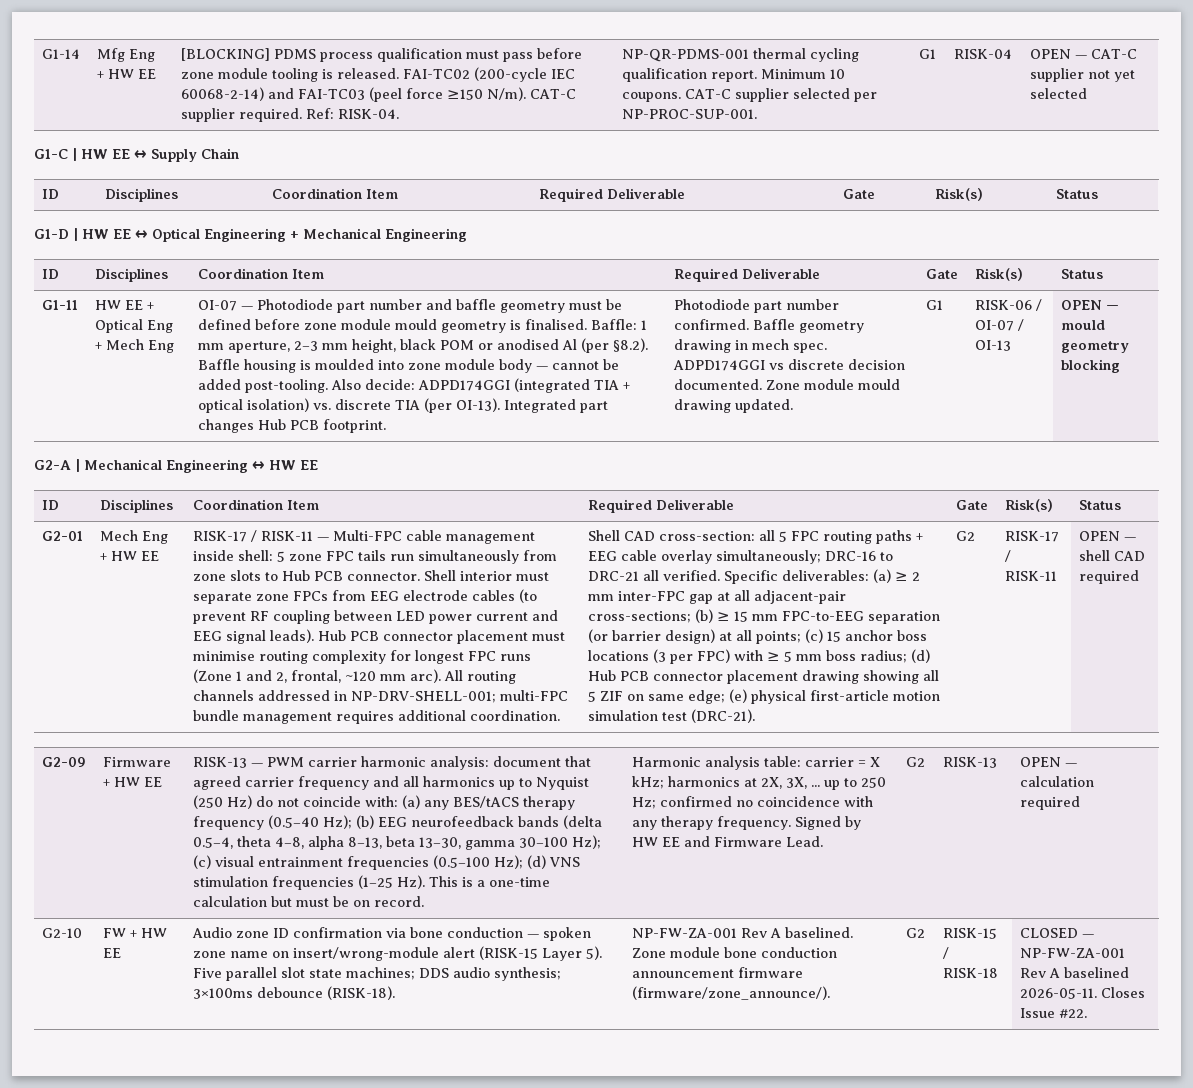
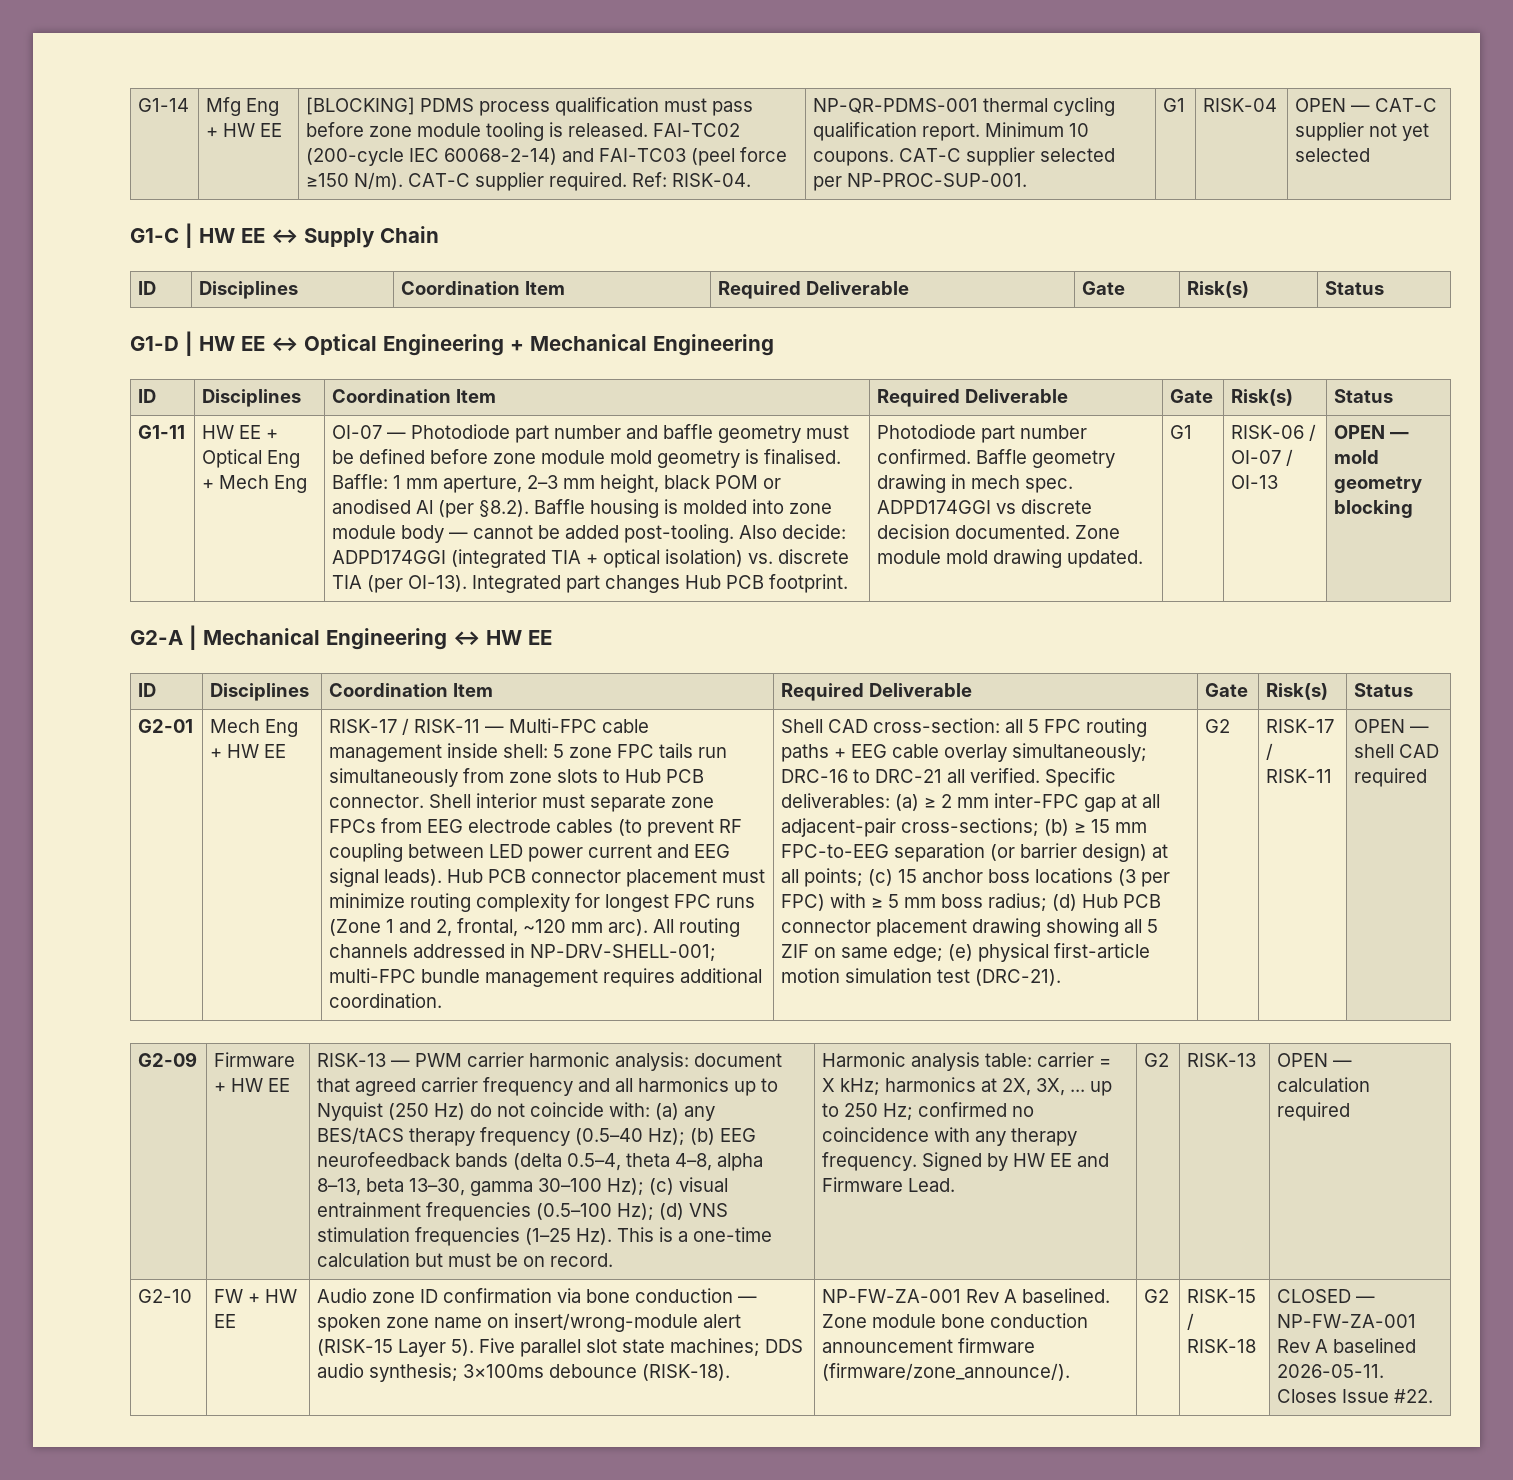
- OI-07 — Photodiode part number and baffle geometry must be defined before zone module mould geometry is finalised.
+ OI-07 — Photodiode part number and baffle geometry must be defined before zone module mold geometry is finalised.
- Baffle: 1 mm aperture, 2–3 mm height, black POM or anodised Al (per §8.2). Baffle housing is moulded into zone module body — cannot be added post-tooling.
+ Baffle: 1 mm aperture, 2–3 mm height, black POM or anodised Al (per §8.2). Baffle housing is molded into zone module body — cannot be added post-tooling.
- Zone module mould drawing updated.
+ Zone module mold drawing updated.
- OPEN — mould geometry blocking
+ OPEN — mold geometry blocking
- Hub PCB connector placement must minimise routing complexity for longest FPC runs (Zone 1 and 2, frontal, ~120 mm arc).
+ Hub PCB connector placement must minimize routing complexity for longest FPC runs (Zone 1 and 2, frontal, ~120 mm arc).

